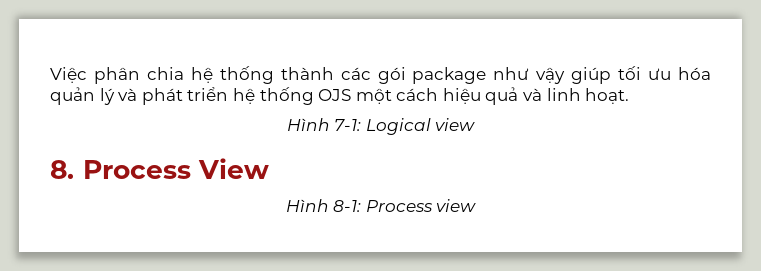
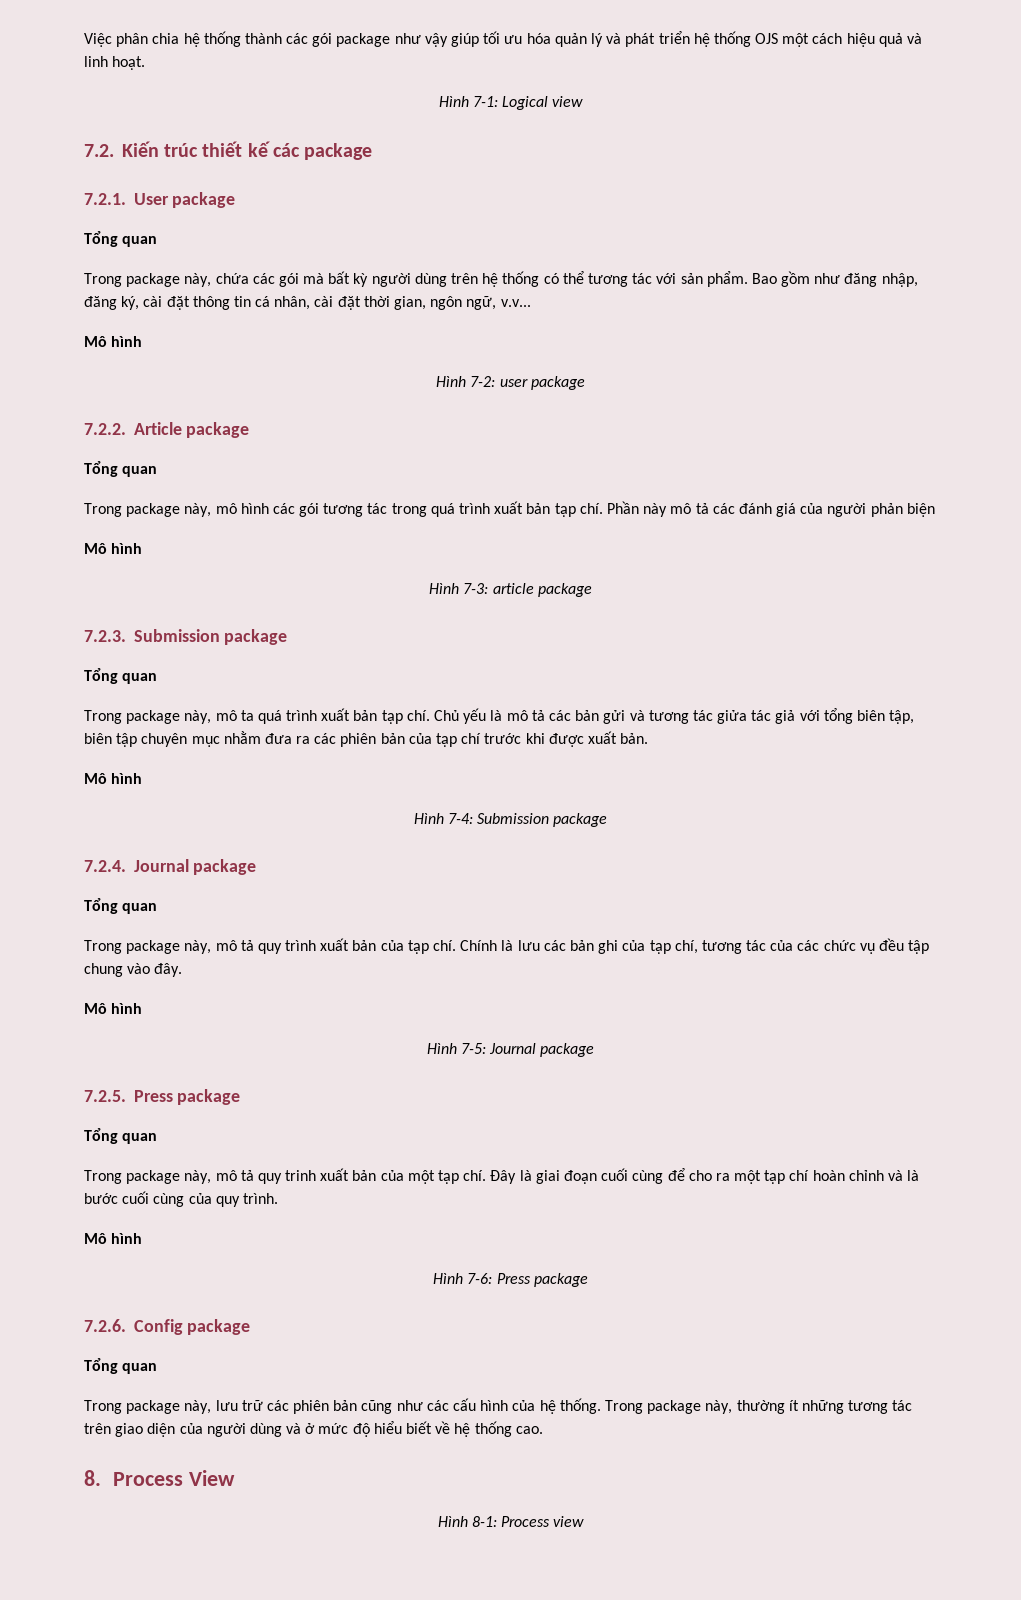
+ 7.2. Kiến trúc thiết kế các package
+ 7.2.1. User package
+ Tổng quan
+ Trong package này, chứa các gói mà bất kỳ người dùng trên hệ thống có thể tương tác với sản phẩm. Bao gồm như đăng nhập, đăng ký, cài đặt thông tin cá nhân, cài đặt thời gian, ngôn ngữ, v.v...
+ Mô hình
+ Hình 7-2: user package
+ 7.2.2. Article package
+ Tổng quan
+ Trong package này, mô hình các gói tương tác trong quá trình xuất bản tạp chí. Phần này mô tả các đánh giá của người phản biện
+ Mô hình
+ Hình 7-3: article package
+ 7.2.3. Submission package
+ Tổng quan
+ Trong package này, mô ta quá trình xuất bản tạp chí. Chủ yếu là mô tả các bản gửi và tương tác giửa tác giả với tổng biên tập, biên tập chuyên mục nhằm đưa ra các phiên bản của tạp chí trước khi được xuất bản.
+ Mô hình
+ Hình 7-4: Submission package
+ 7.2.4. Journal package
+ Tổng quan
+ Trong package này, mô tả quy trình xuất bản của tạp chí. Chính là lưu các bản ghi của tạp chí, tương tác của các chức vụ đều tập chung vào đây.
+ Mô hình
+ Hình 7-5: Journal package
+ 7.2.5. Press package
+ Tổng quan
+ Trong package này, mô tả quy trinh xuất bản của một tạp chí. Đây là giai đoạn cuối cùng để cho ra một tạp chí hoàn chỉnh và là bước cuối cùng của quy trình.
+ Mô hình
+ Hình 7-6: Press package
+ 7.2.6. Config package
+ Tổng quan
+ Trong package này, lưu trữ các phiên bản cũng như các cấu hình của hệ thống. Trong package này, thường ít những tương tác trên giao diện của người dùng và ở mức độ hiểu biết về hệ thống cao.

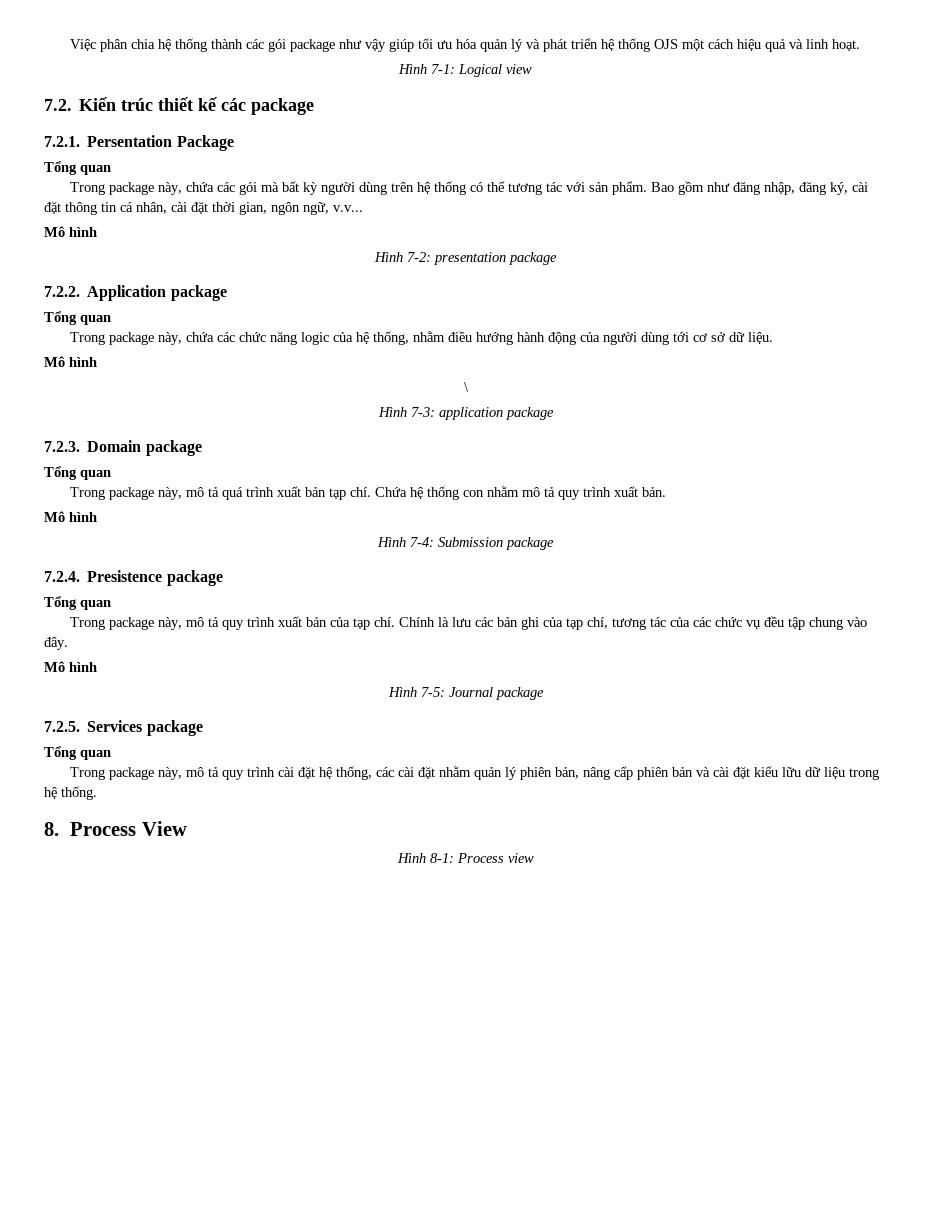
- 7.2.1. User package
+ 7.2.1. Persentation Package
- Hình 7-2: user package
+ Hình 7-2: presentation package
- 7.2.2. Article package
+ 7.2.2. Application package
  Tổng quan
- Trong package này, mô hình các gói tương tác trong quá trình xuất bản tạp chí. Phần này mô tả các đánh giá của người phản biện
+ Trong package này, chứa các chức năng logic của hệ thống, nhằm điều hướng hành động của người dùng tới cơ sở dữ liệu.
  Mô hình
- Hình 7-3: article package
- 7.2.3. Submission package
+ \
+ Hình 7-3: application package
+ 7.2.3. Domain package
  Tổng quan
- Trong package này, mô ta quá trình xuất bản tạp chí. Chủ yếu là mô tả các bản gửi và tương tác giửa tác giả với tổng biên tập, biên tập chuyên mục nhằm đưa ra các phiên bản của tạp chí trước khi được xuất bản.
+ Trong package này, mô tả quá trình xuất bản tạp chí. Chứa hệ thống con nhằm mô tả quy trình xuất bản.
- 7.2.4. Journal package
+ 7.2.4. Presistence package
- 7.2.5. Press package
+ 7.2.5. Services package
  Tổng quan
- Trong package này, mô tả quy trinh xuất bản của một tạp chí. Đây là giai đoạn cuối cùng để cho ra một tạp chí hoàn chỉnh và là bước cuối cùng của quy trình.
- Mô hình
- Hình 7-6: Press package
- 7.2.6. Config package
- Tổng quan
- Trong package này, lưu trữ các phiên bản cũng như các cấu hình của hệ thống. Trong package này, thường ít những tương tác trên giao diện của người dùng và ở mức độ hiểu biết về hệ thống cao.
+ Trong package này, mô tả quy trình cài đặt hệ thống, các cài đặt nhằm quản lý phiên bản, nâng cấp phiên bản và cài đặt kiểu lữu dữ liệu trong hệ thống.

